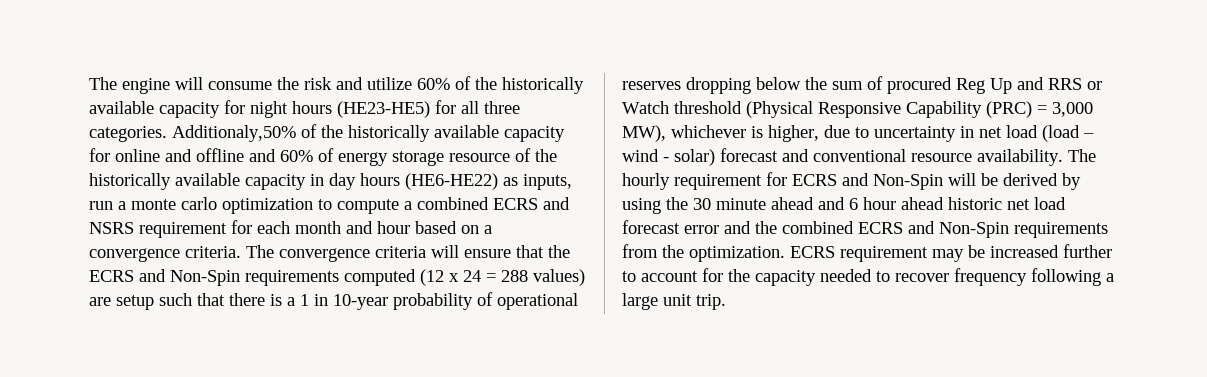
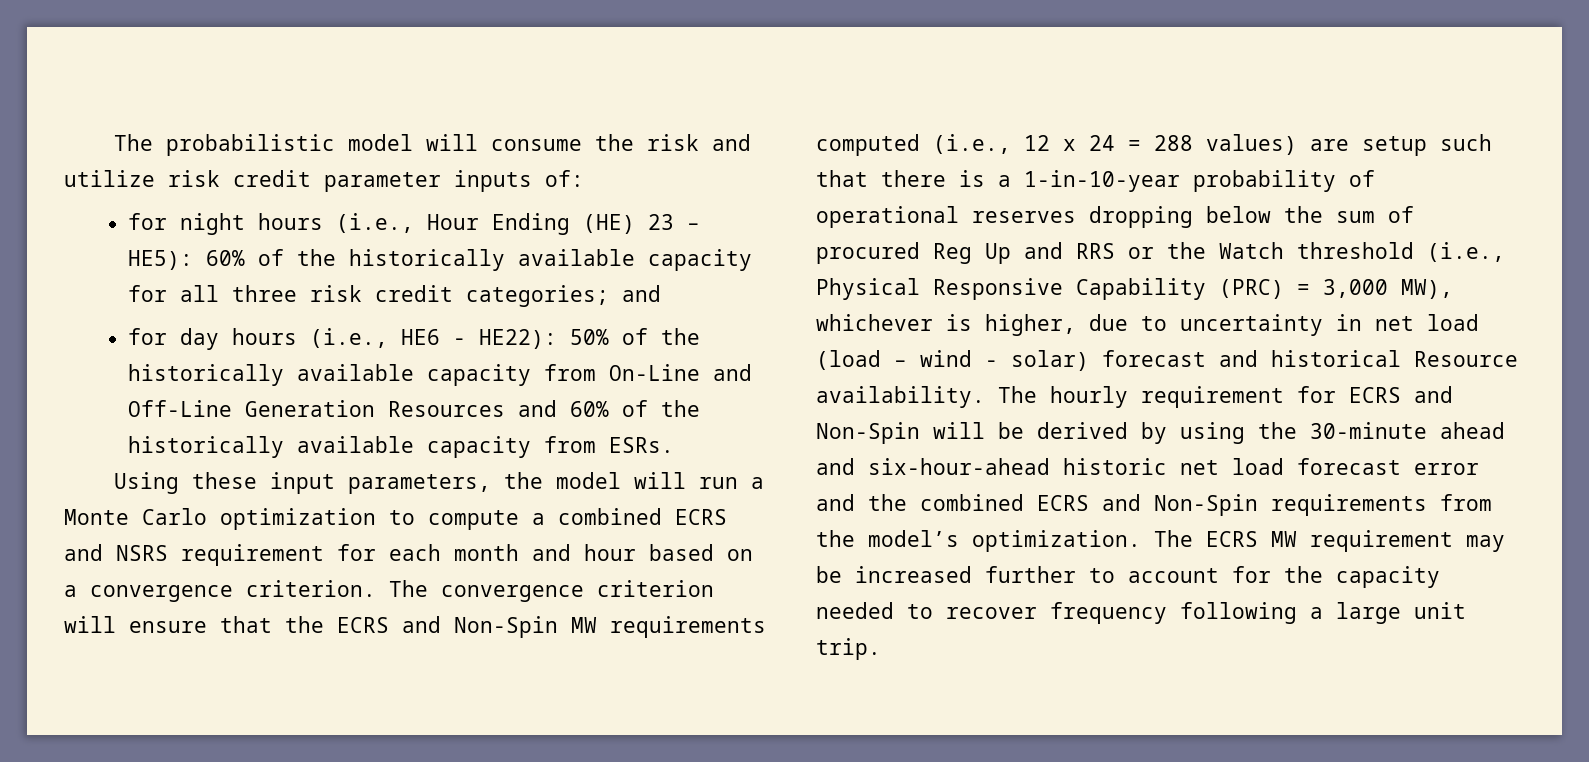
- The engine will consume the risk and utilize 60% of the historically available capacity for night hours (HE23-HE5) for all three categories. Additionaly,50% of the historically available capacity for online and offline and 60% of energy storage resource of the historically available capacity in day hours (HE6-HE22) as inputs, run a monte carlo optimization to compute a combined ECRS and NSRS requirement for each month and hour based on a convergence criteria.
+ The probabilistic model will consume the risk and utilize risk credit parameter inputs of:
+ for night hours (i.e., Hour Ending (HE) 23 – HE5): 60% of the historically available capacity for all three risk credit categories; and
+ for day hours (i.e., HE6 - HE22): 50% of the historically available capacity from On-Line and Off-Line Generation Resources and 60% of the historically available capacity from ESRs.
+ Using these input parameters, the model will run a Monte Carlo optimization to compute a combined ECRS and NSRS requirement for each month and hour based on a convergence criterion.
- The convergence criteria will ensure that the ECRS and Non-Spin requirements computed (12 x 24 = 288 values) are setup such that there is a 1 in 10-year probability of operational reserves dropping below the sum of procured Reg Up and RRS or Watch threshold (Physical Responsive Capability (PRC) = 3,000 MW), whichever is higher, due to uncertainty in net load (load – wind - solar) forecast and conventional resource availability.
+ The convergence criterion will ensure that the ECRS and Non-Spin MW requirements computed (i.e., 12 x 24 = 288 values) are setup such that there is a 1-in-10-year probability of operational reserves dropping below the sum of procured Reg Up and RRS or the Watch threshold (i.e., Physical Responsive Capability (PRC) = 3,000 MW), whichever is higher, due to uncertainty in net load (load – wind - solar) forecast and historical Resource availability.
- The hourly requirement for ECRS and Non-Spin will be derived by using the 30 minute ahead and 6 hour ahead historic net load forecast error and the combined ECRS and Non-Spin requirements from the optimization. ECRS requirement may be increased further to account for the capacity needed to recover frequency following a large unit trip.
+ The hourly requirement for ECRS and Non-Spin will be derived by using the 30-minute ahead and six-hour-ahead historic net load forecast error and the combined ECRS and Non-Spin requirements from the model’s optimization. The ECRS MW requirement may be increased further to account for the capacity needed to recover frequency following a large unit trip.

